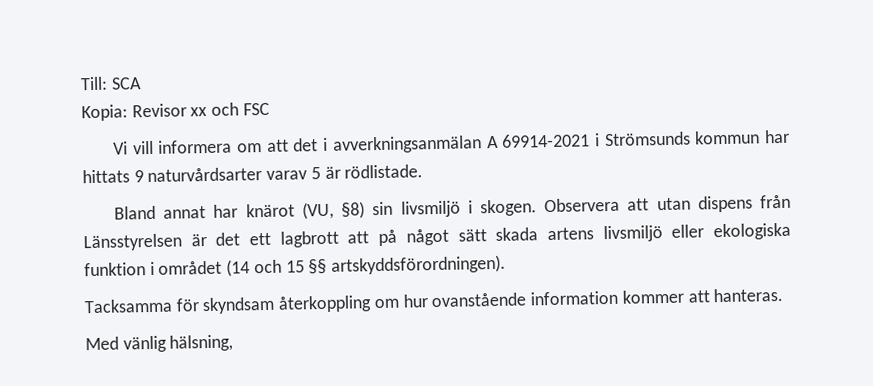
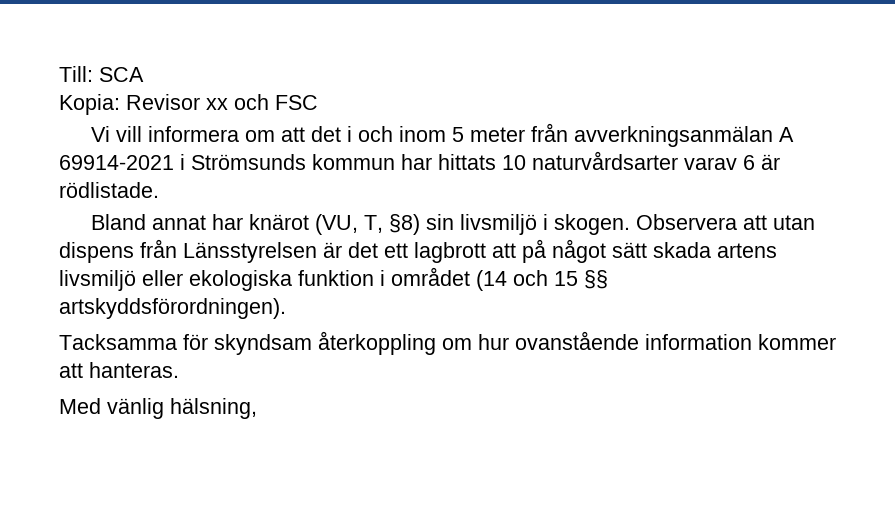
- Vi vill informera om att det i avverkningsanmälan A 69914-2021 i Strömsunds kommun har hittats 9 naturvårdsarter varav 5 är rödlistade.
+ Vi vill informera om att det i och inom 5 meter från avverkningsanmälan A 69914-2021 i Strömsunds kommun har hittats 10 naturvårdsarter varav 6 är rödlistade.
- Bland annat har knärot (VU, §8) sin livsmiljö i skogen.
+ Bland annat har knärot (VU, T, §8) sin livsmiljö i skogen.

